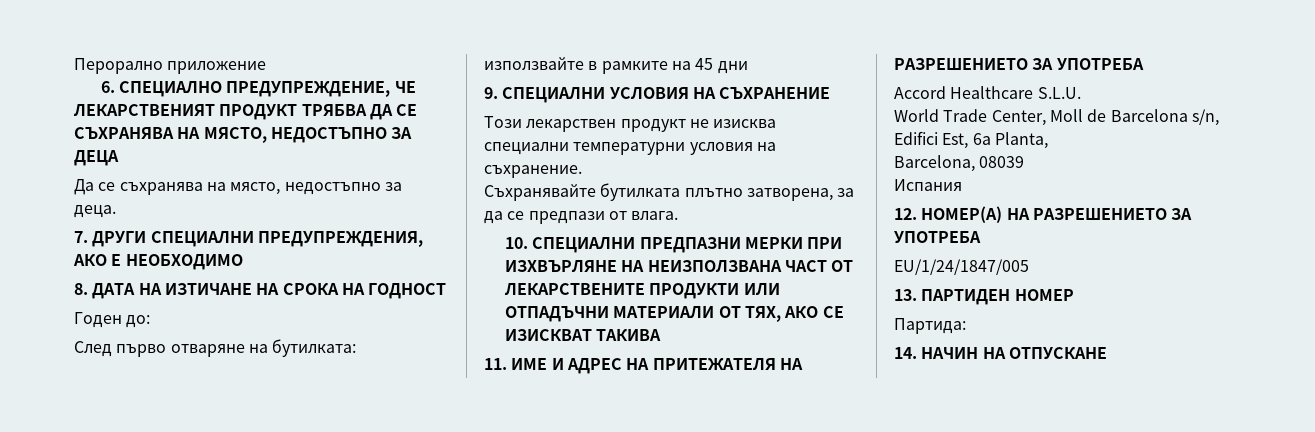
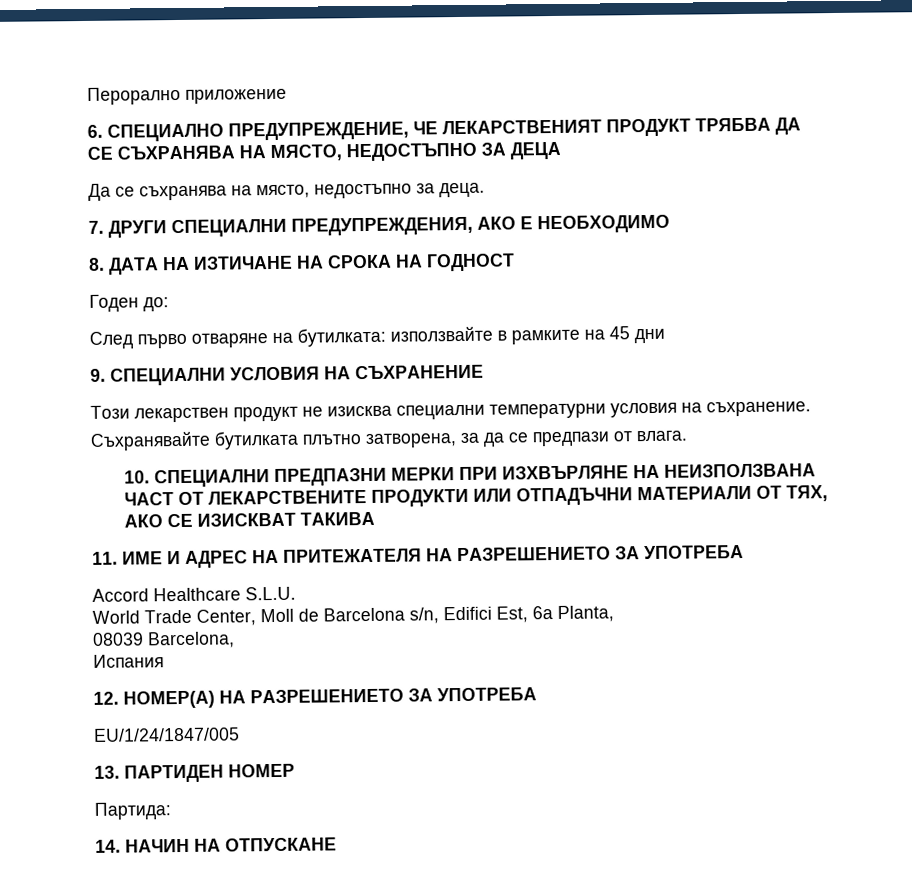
- Barcelona, 08039
+ 08039 Barcelona,

